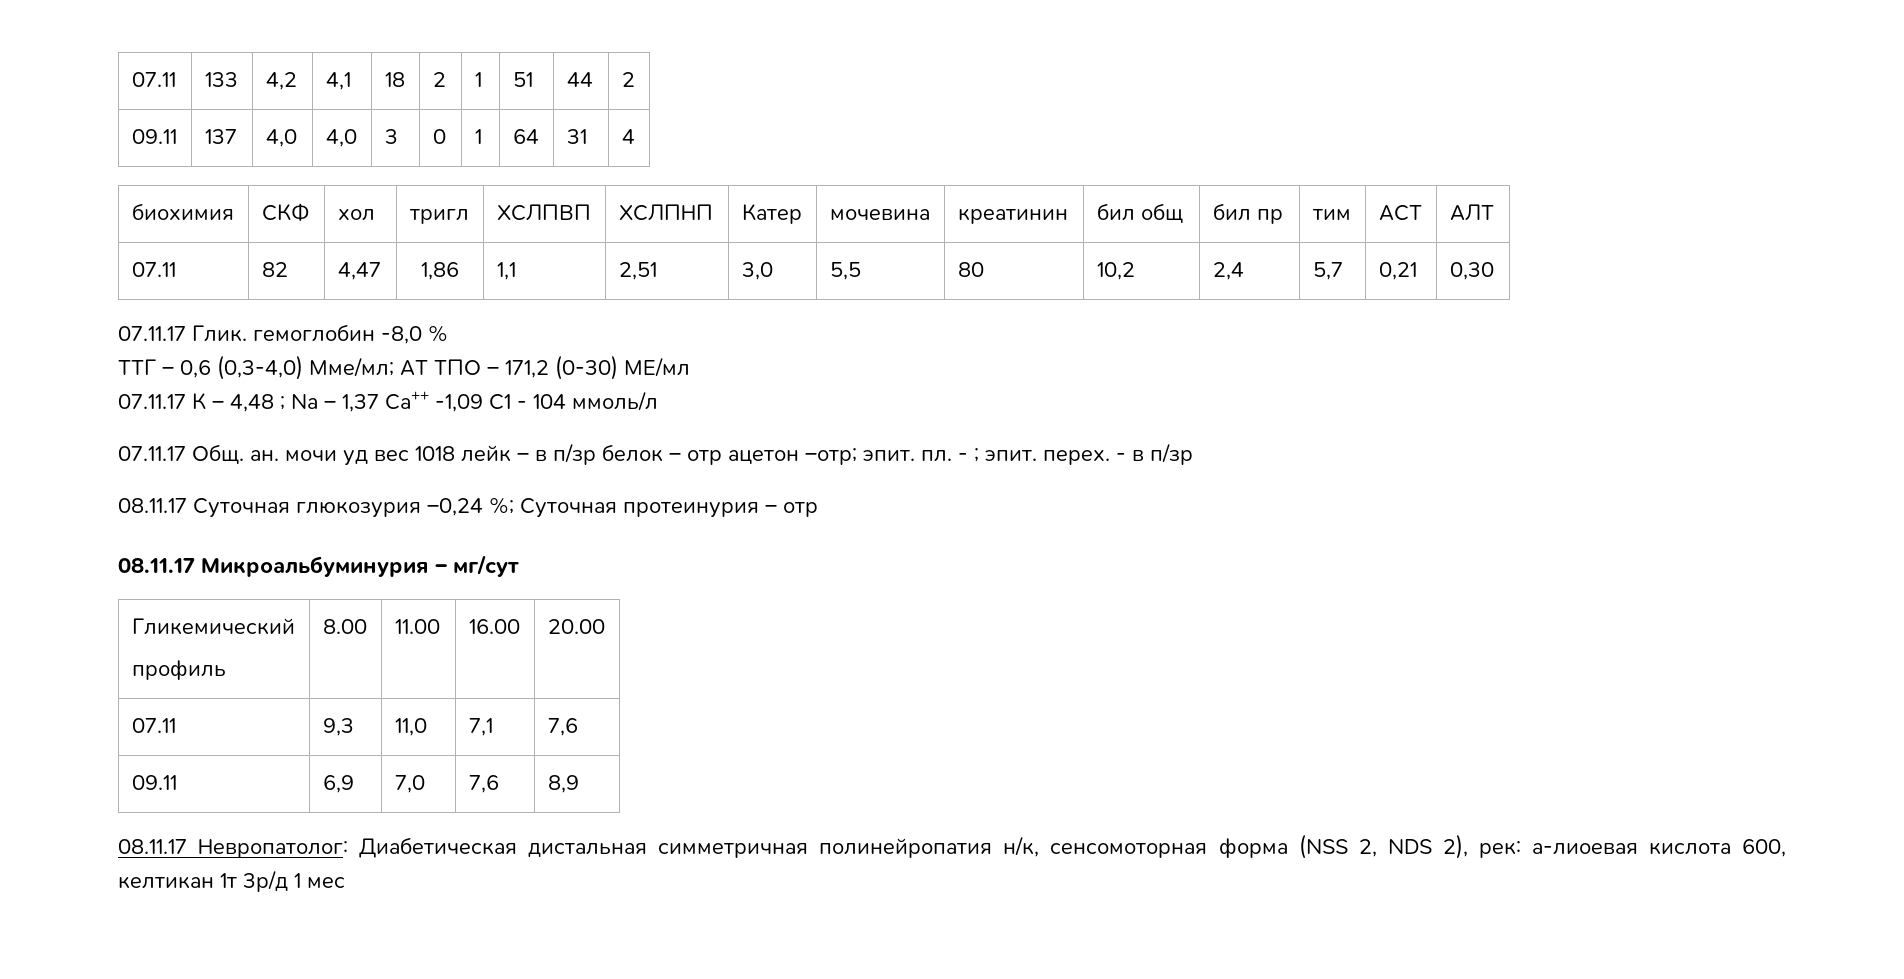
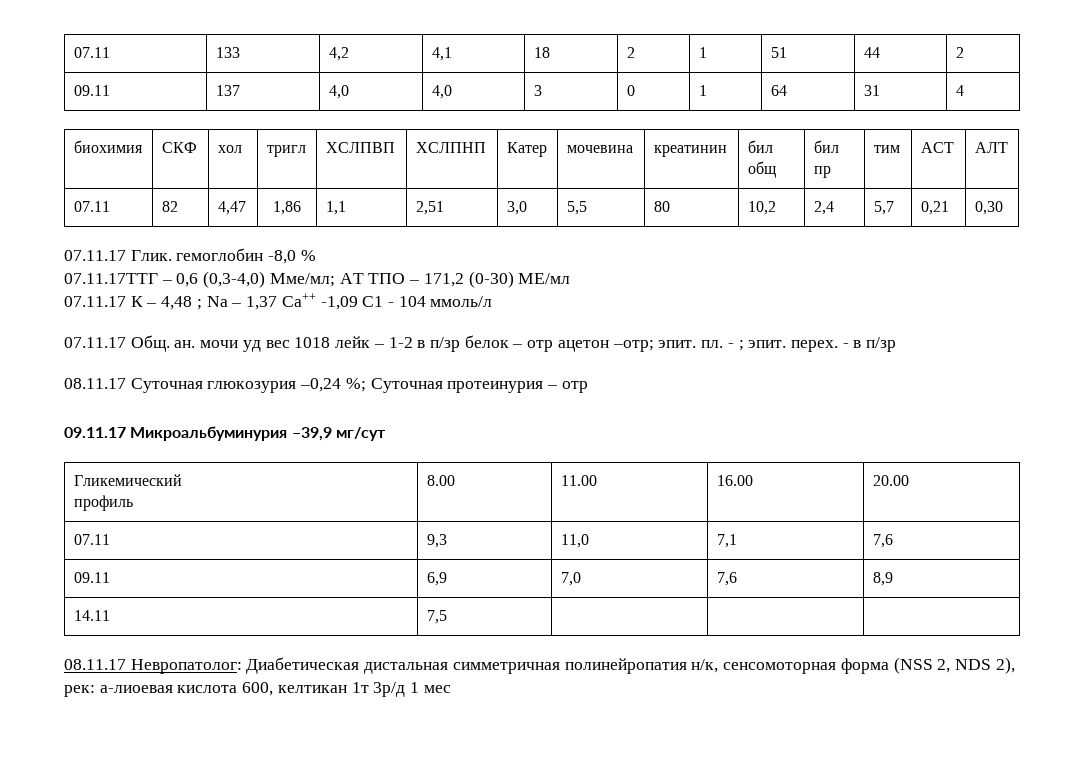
- ТТГ – 0,6 (0,3-4,0) Мме/мл; АТ ТПО – 171,2 (0-30) МЕ/мл
+ 07.11.17ТТГ – 0,6 (0,3-4,0) Мме/мл; АТ ТПО – 171,2 (0-30) МЕ/мл
- 07.11.17 Общ. ан. мочи уд вес 1018 лейк – в п/зр белок – отр ацетон –отр; эпит. пл.
+ 07.11.17 Общ. ан. мочи уд вес 1018 лейк – 1-2 в п/зр белок – отр ацетон –отр; эпит. пл.
- 08.11.17 Микроальбуминурия – мг/сут
+ 09.11.17 Микроальбуминурия –39,9 мг/сут
+ 14.11 | 7,5 | | |

